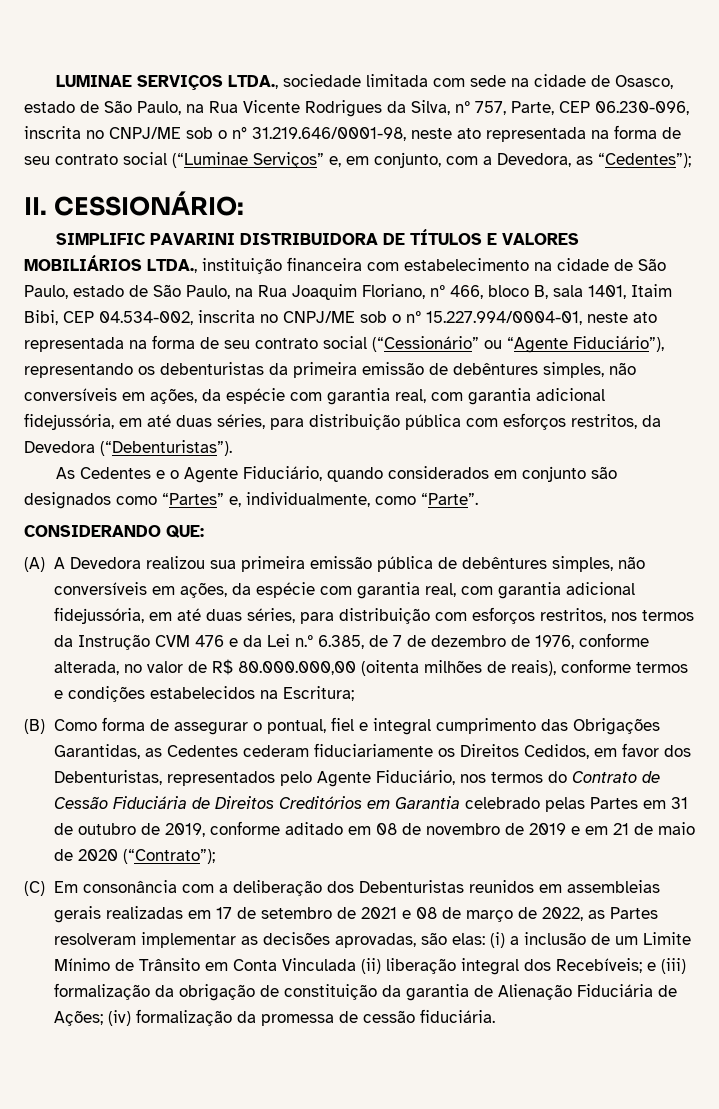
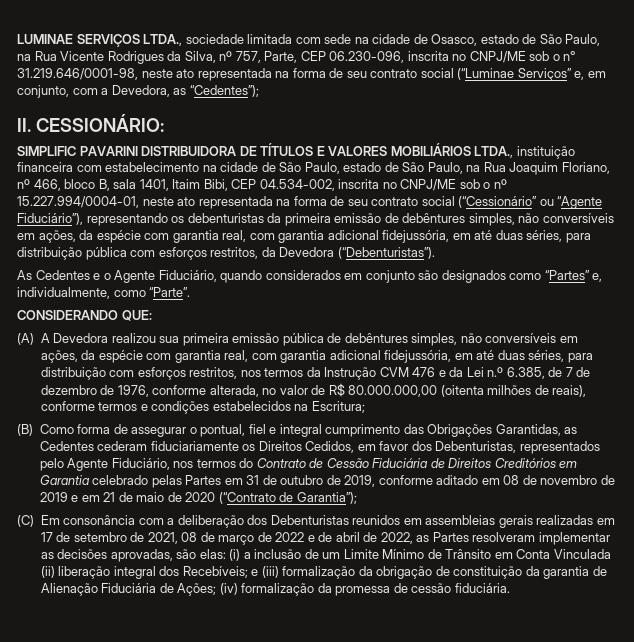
- (B) Como forma de assegurar o pontual, fiel e integral cumprimento das Obrigações Garantidas, as Cedentes cederam fiduciariamente os Direitos Cedidos, em favor dos Debenturistas, representados pelo Agente Fiduciário, nos termos do Contrato de Cessão Fiduciária de Direitos Creditórios em Garantia celebrado pelas Partes em 31 de outubro de 2019, conforme aditado em 08 de novembro de 2019 e em 21 de maio de 2020 (“Contrato”);
+ (B) Como forma de assegurar o pontual, fiel e integral cumprimento das Obrigações Garantidas, as Cedentes cederam fiduciariamente os Direitos Cedidos, em favor dos Debenturistas, representados pelo Agente Fiduciário, nos termos do Contrato de Cessão Fiduciária de Direitos Creditórios em Garantia celebrado pelas Partes em 31 de outubro de 2019, conforme aditado em 08 de novembro de 2019 e em 21 de maio de 2020 (“Contrato de Garantia”);
- (C) Em consonância com a deliberação dos Debenturistas reunidos em assembleias gerais realizadas em 17 de setembro de 2021 e 08 de março de 2022, as Partes resolveram implementar as decisões aprovadas, são elas:
+ (C) Em consonância com a deliberação dos Debenturistas reunidos em assembleias gerais realizadas em 17 de setembro de 2021, 08 de março de 2022 e de abril de 2022, as Partes resolveram implementar as decisões aprovadas, são elas:

